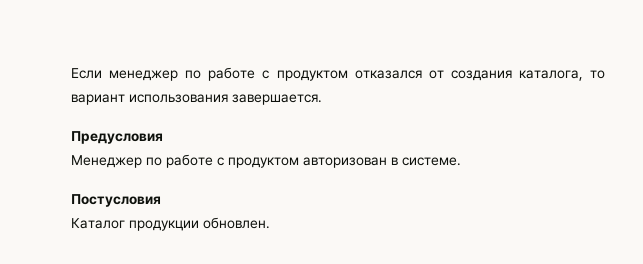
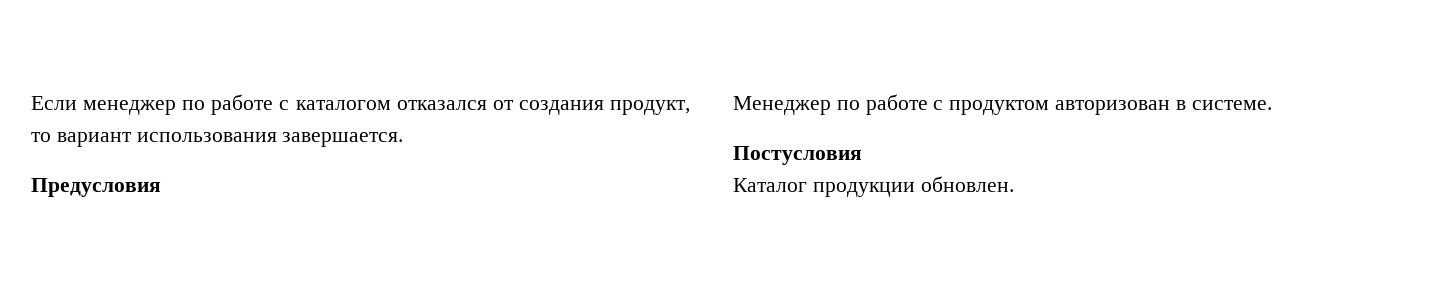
- Если менеджер по работе с продуктом отказался от создания каталога, то вариант использования завершается.
+ Если менеджер по работе с каталогом отказался от создания продукт, то вариант использования завершается.

